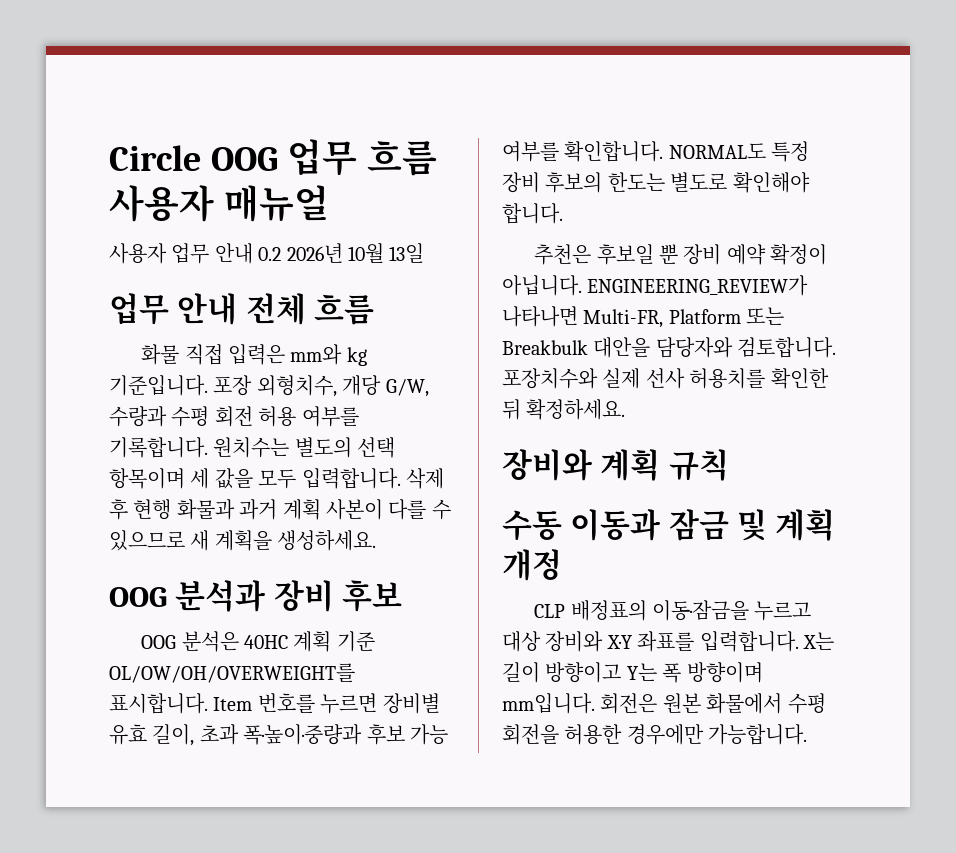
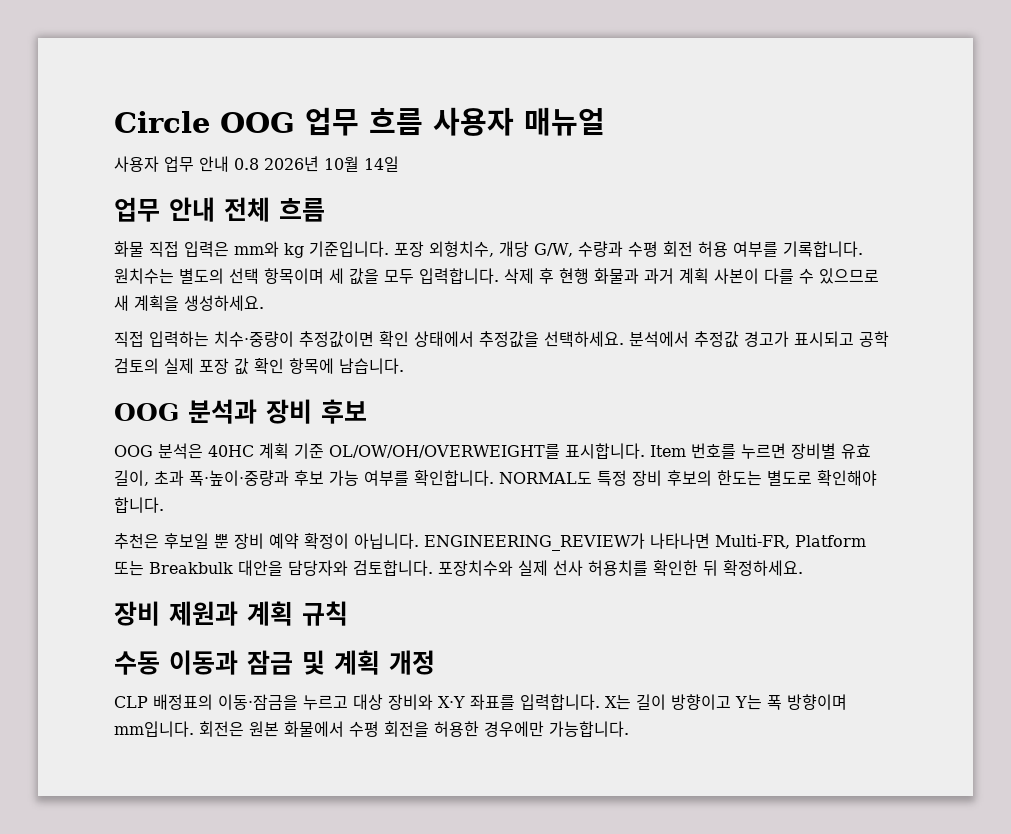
- 사용자 업무 안내 0.2 2026년 10월 13일
+ 사용자 업무 안내 0.8 2026년 10월 14일
+ 직접 입력하는 치수·중량이 추정값이면 확인 상태에서 추정값을 선택하세요. 분석에서 추정값 경고가 표시되고 공학 검토의 실제 포장 값 확인 항목에 남습니다.
- 장비와 계획 규칙
+ 장비 제원과 계획 규칙

